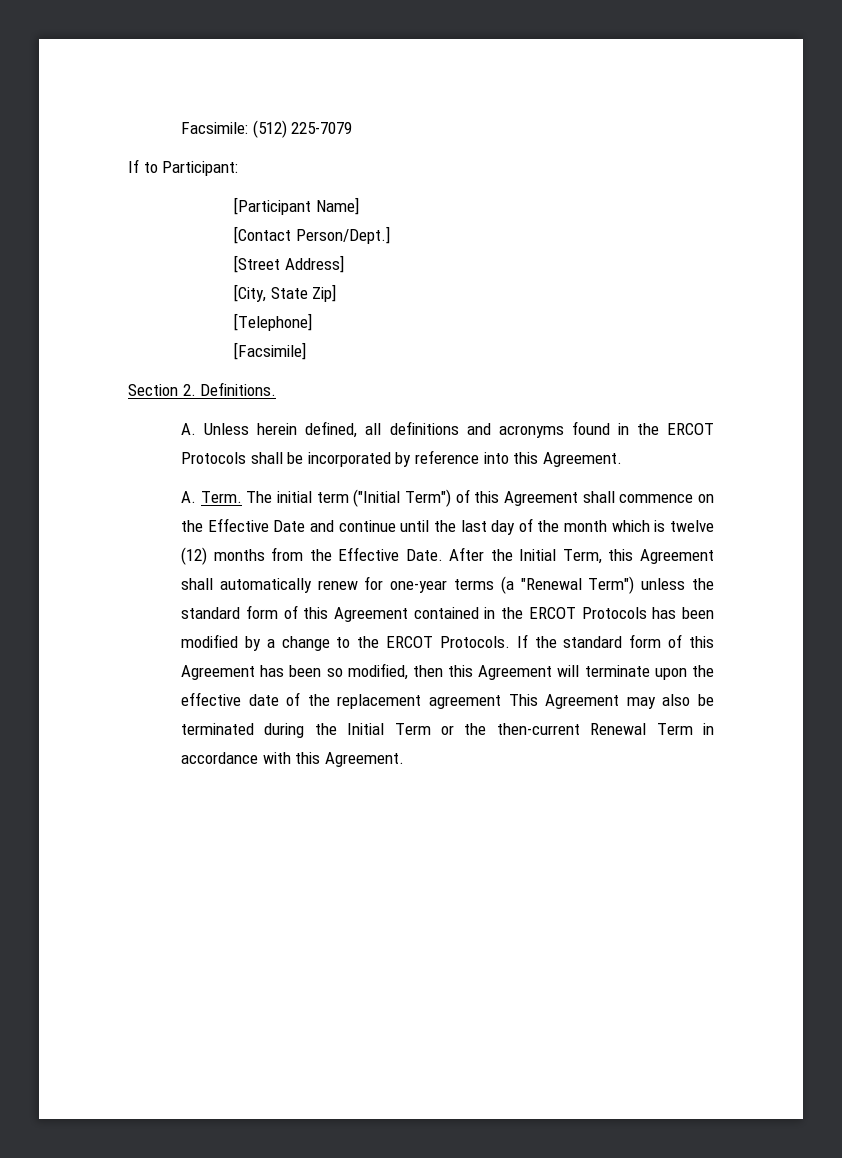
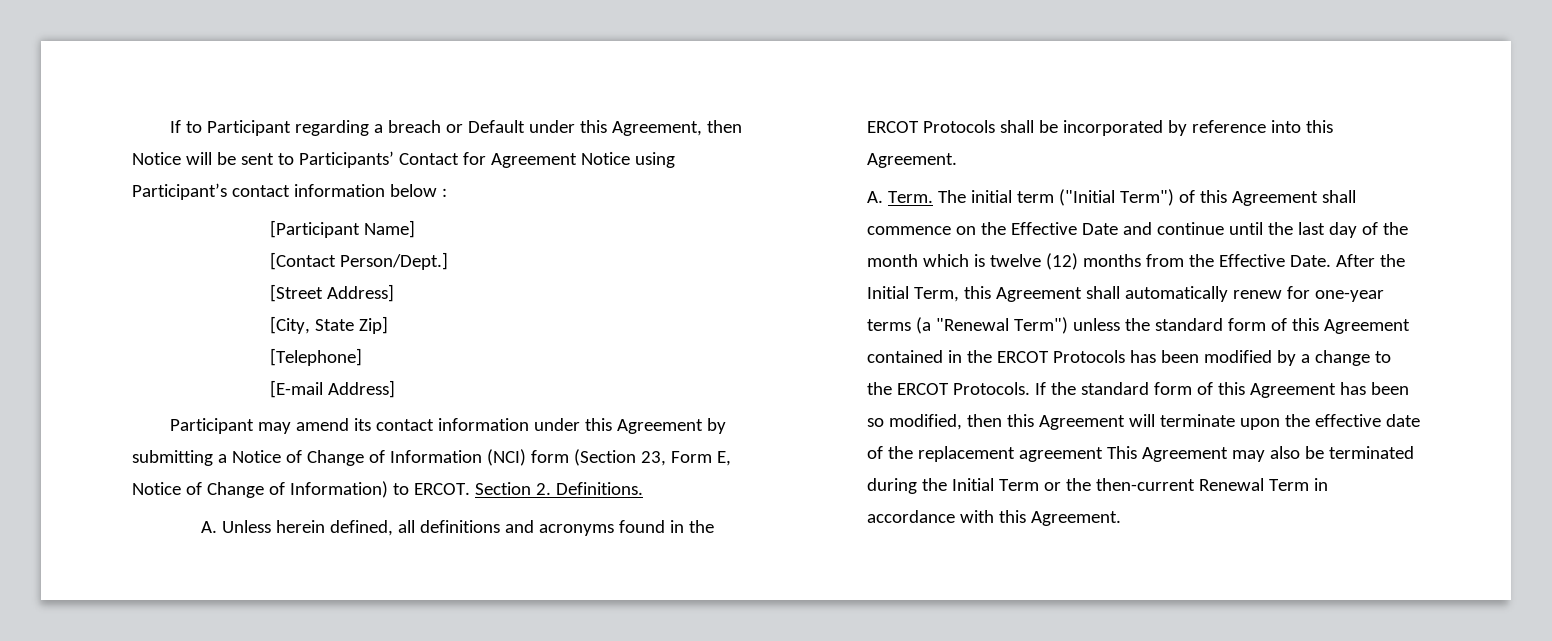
- Facsimile: (512) 225-7079
- If to Participant:
+ If to Participant regarding a breach or Default under this Agreement, then Notice will be sent to Participants’ Contact for Agreement Notice using Participant’s contact information below :
- [Facsimile]
- Section 2. Definitions.
+ [E-mail Address]
+ Participant may amend its contact information under this Agreement by submitting a Notice of Change of Information (NCI) form (Section 23, Form E, Notice of Change of Information) to ERCOT. Section 2. Definitions.

